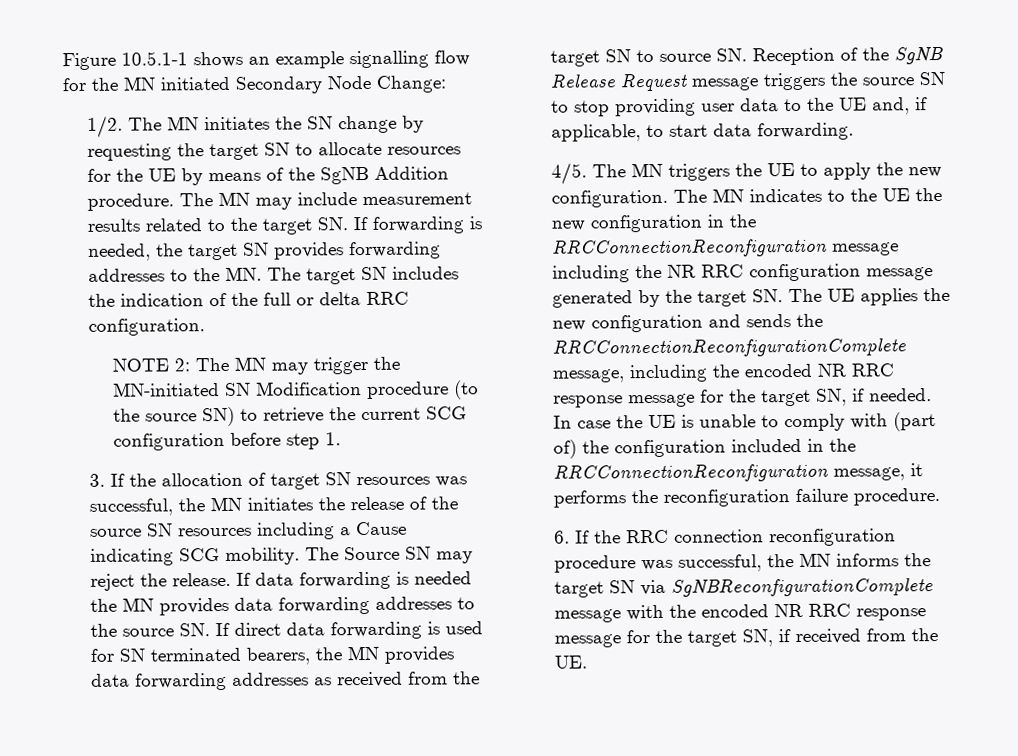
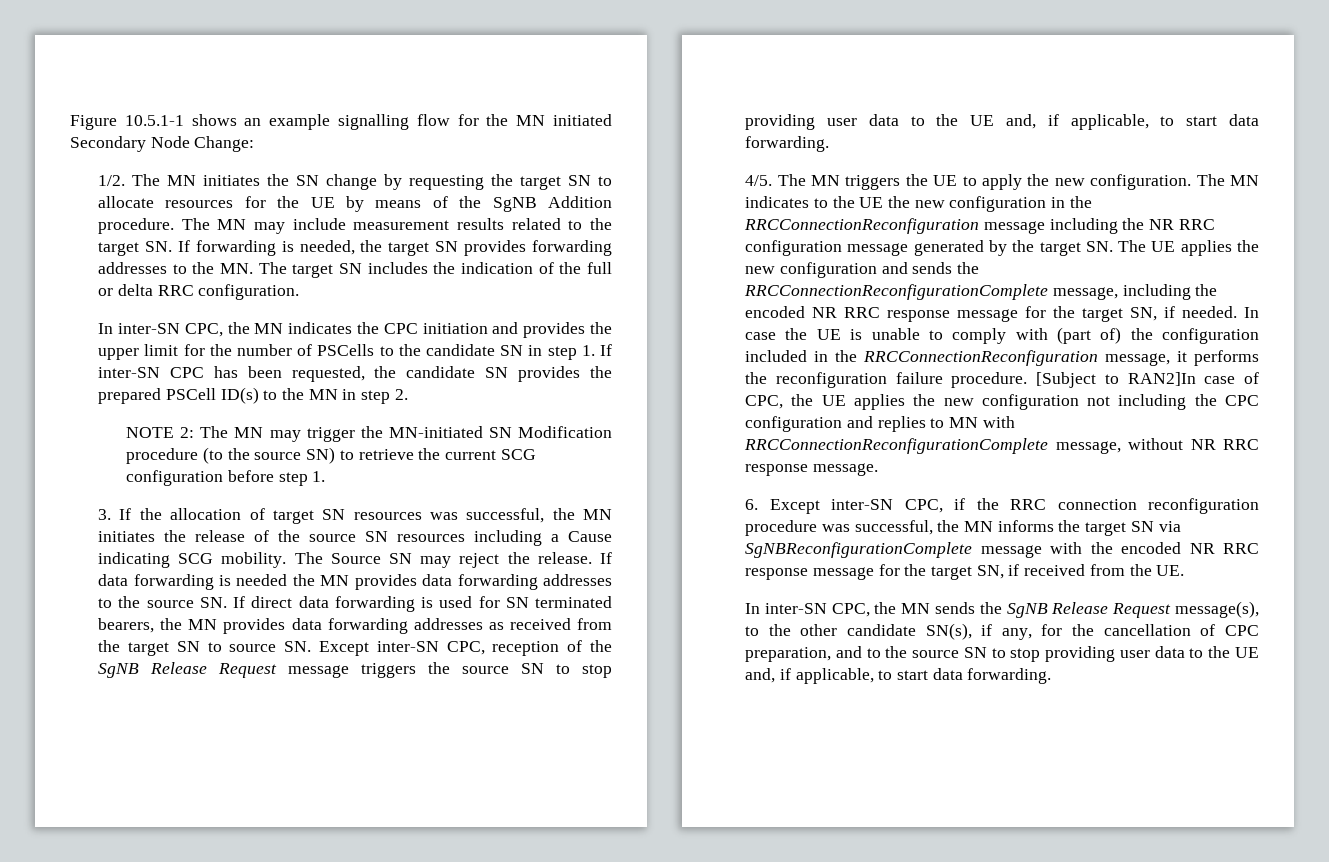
+ In inter-SN CPC, the MN indicates the CPC initiation and provides the upper limit for the number of PSCells to the candidate SN in step 1. If inter-SN CPC has been requested, the candidate SN provides the prepared PSCell ID(s) to the MN in step 2.
- If data forwarding is needed the MN provides data forwarding addresses to the source SN. If direct data forwarding is used for SN terminated bearers, the MN provides data forwarding addresses as received from the target SN to source SN. Reception of the SgNB Release Request message triggers the source SN to stop providing user data to the UE and, if applicable, to start data forwarding.
+ If data forwarding is needed the MN provides data forwarding addresses to the source SN. If direct data forwarding is used for SN terminated bearers, the MN provides data forwarding addresses as received from the target SN to source SN. Except inter-SN CPC, reception of the SgNB Release Request message triggers the source SN to stop providing user data to the UE and, if applicable, to start data forwarding.
- In case the UE is unable to comply with (part of) the configuration included in the RRCConnectionReconfiguration message, it performs the reconfiguration failure procedure.
- 6. If the RRC connection reconfiguration procedure was successful, the MN informs the target SN via SgNBReconfigurationComplete message with the encoded NR RRC response message for the target SN, if received from the UE.
+ In case the UE is unable to comply with (part of) the configuration included in the RRCConnectionReconfiguration message, it performs the reconfiguration failure procedure. [Subject to RAN2]In case of CPC, the UE applies the new configuration not including the CPC configuration and replies to MN with RRCConnectionReconfigurationComplete message, without NR RRC response message.
+ 6. Except inter-SN CPC, if the RRC connection reconfiguration procedure was successful, the MN informs the target SN via SgNBReconfigurationComplete message with the encoded NR RRC response message for the target SN, if received from the UE.
+ In inter-SN CPC, the MN sends the SgNB Release Request message(s), to the other candidate SN(s), if any, for the cancellation of CPC preparation, and to the source SN to stop providing user data to the UE and, if applicable, to start data forwarding.

